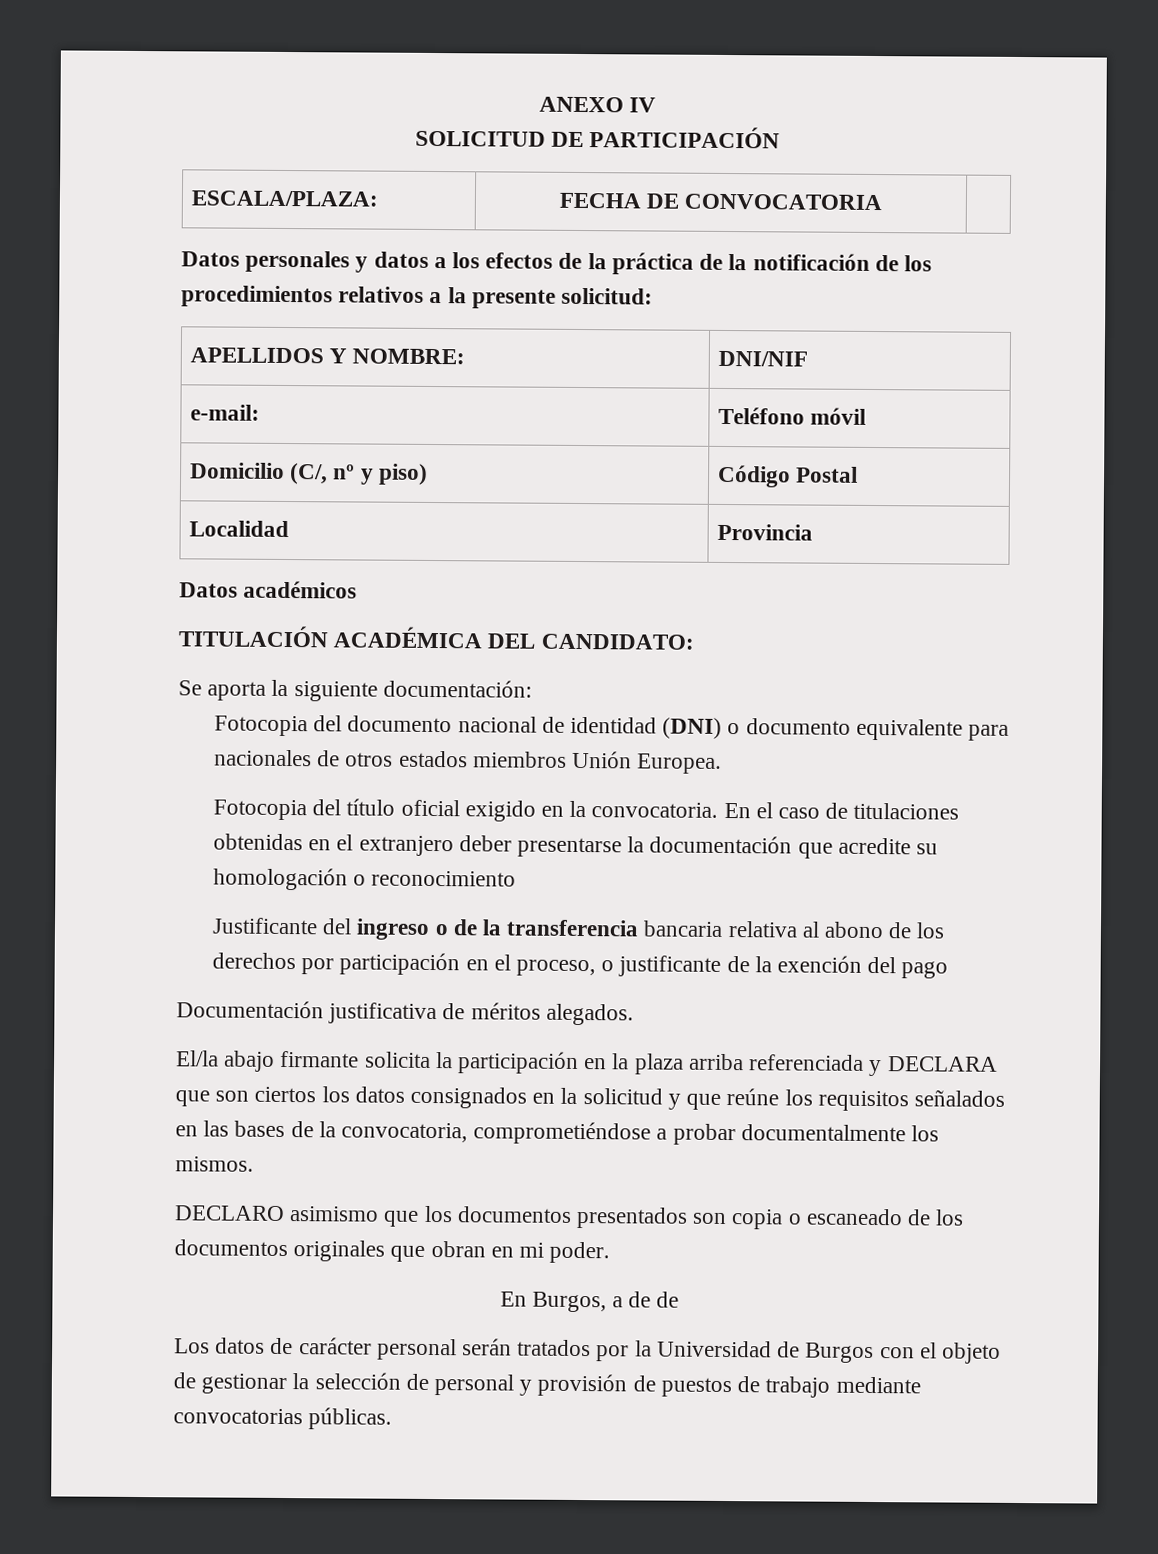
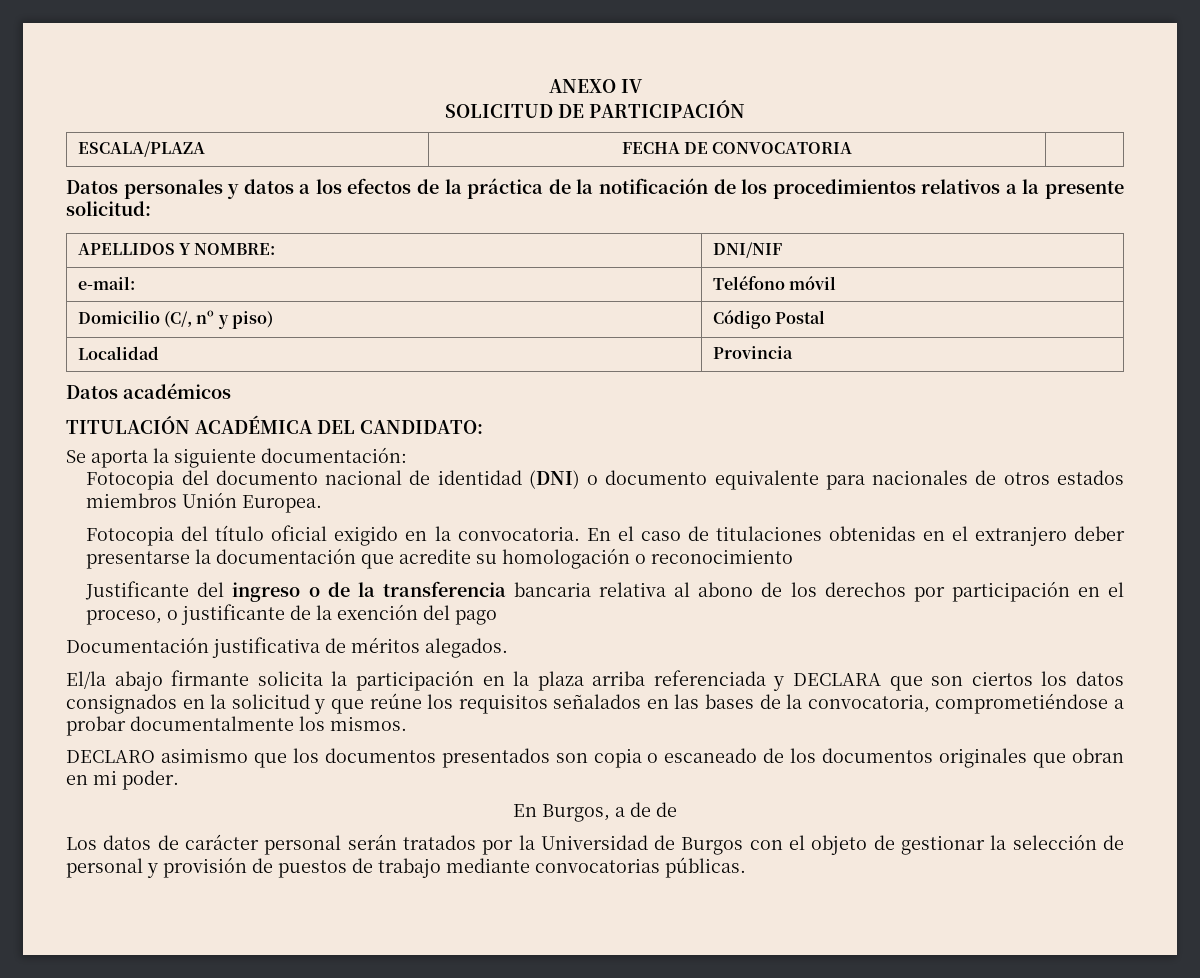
- ESCALA/PLAZA: | FECHA DE CONVOCATORIA |
+ ESCALA/PLAZA | FECHA DE CONVOCATORIA |

